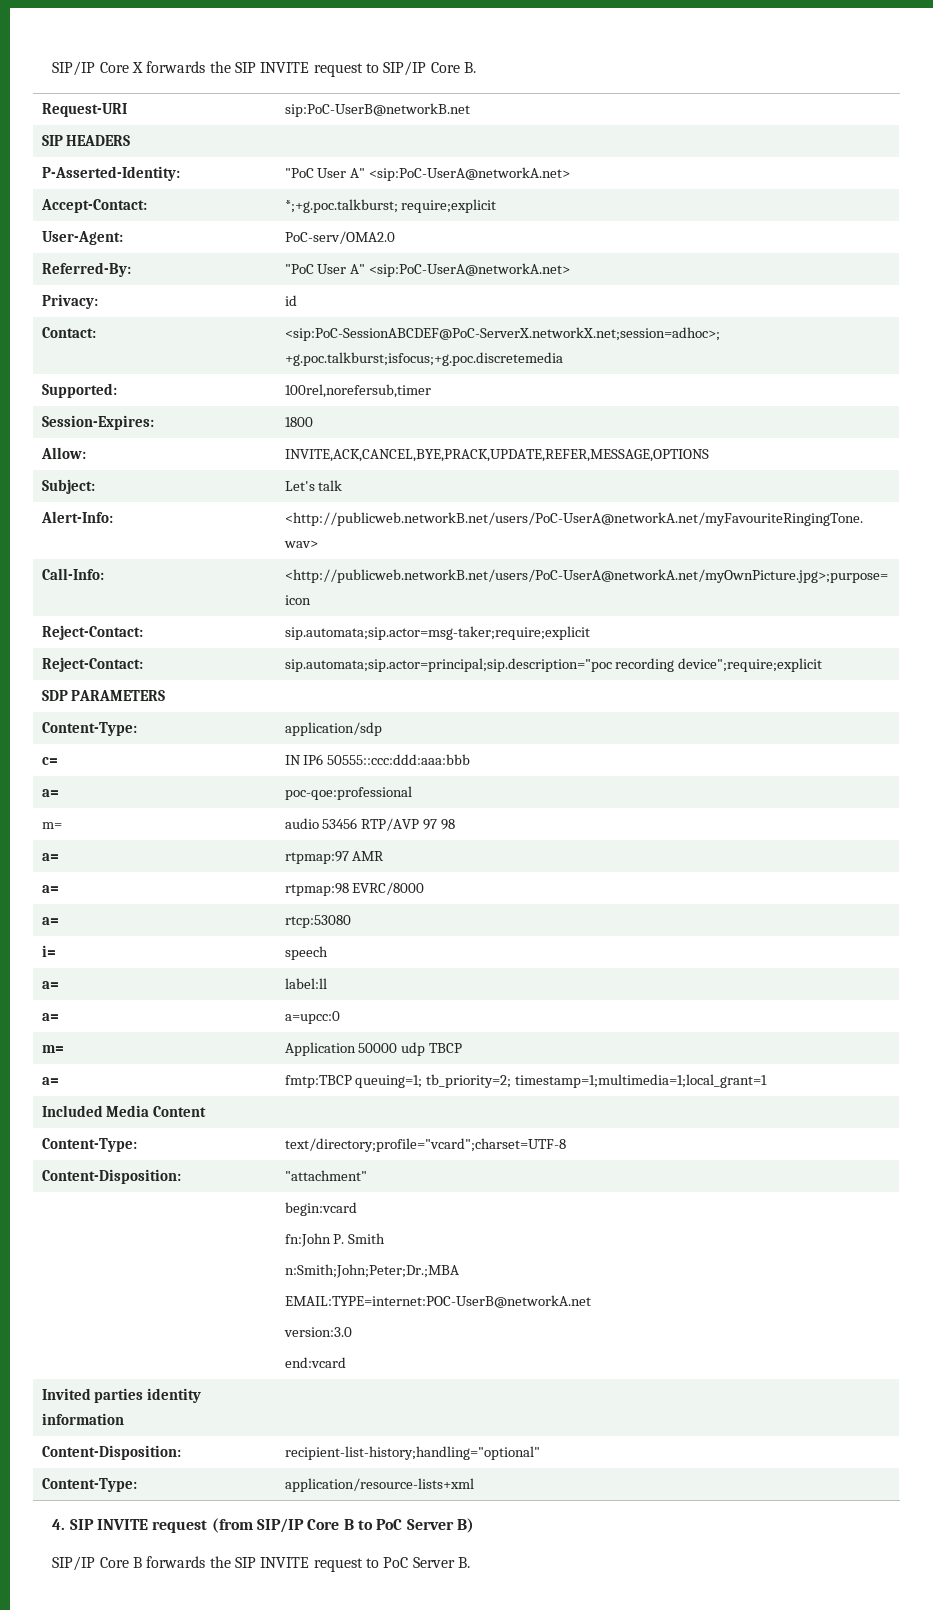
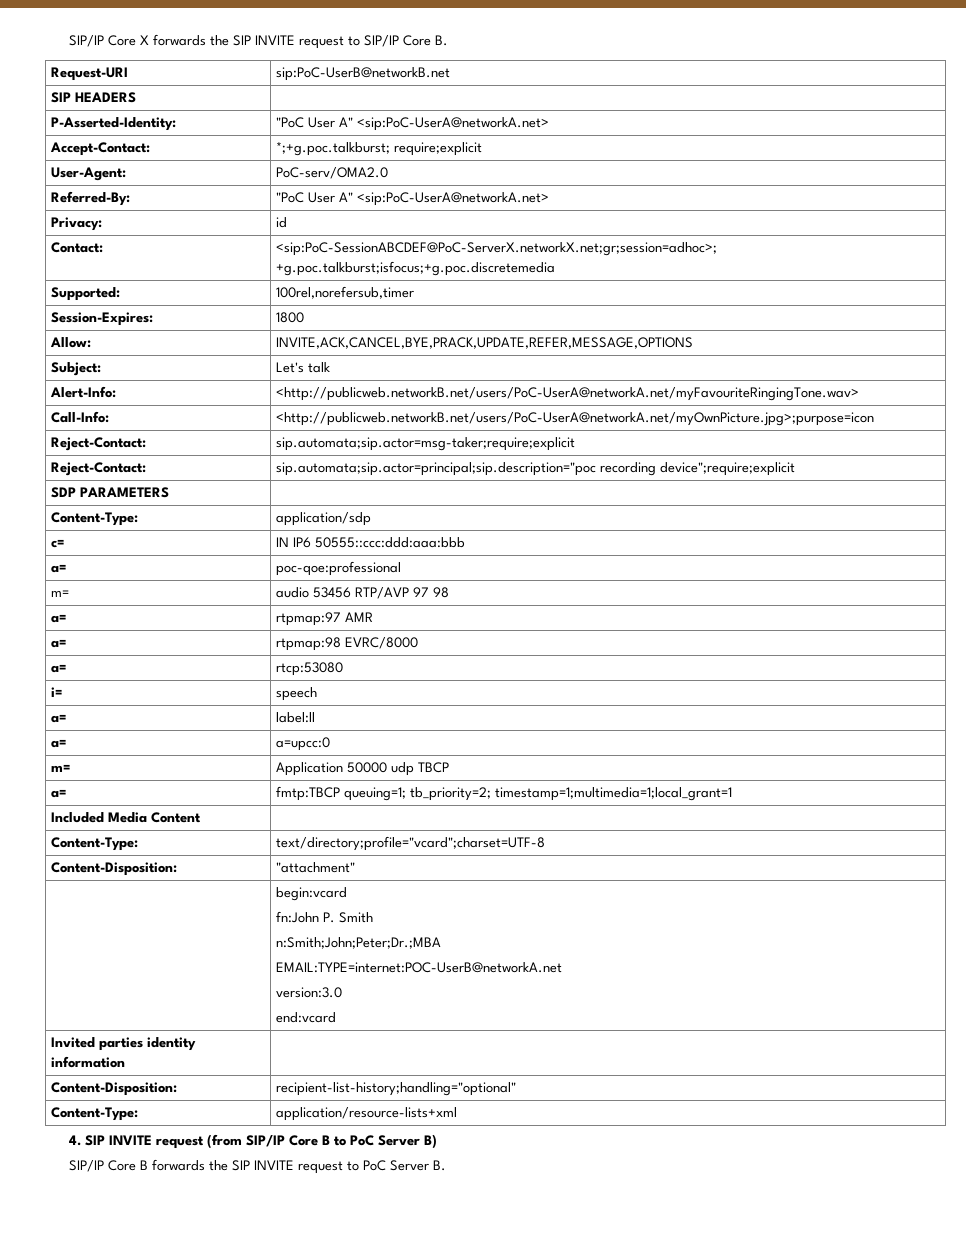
- Contact: | <sip:PoC-SessionABCDEF@PoC-ServerX.networkX.net;session=adhoc>; +g.poc.talkburst;isfocus;+g.poc.discretemedia
+ Contact: | <sip:PoC-SessionABCDEF@PoC-ServerX.networkX.net;gr;session=adhoc>; +g.poc.talkburst;isfocus;+g.poc.discretemedia

